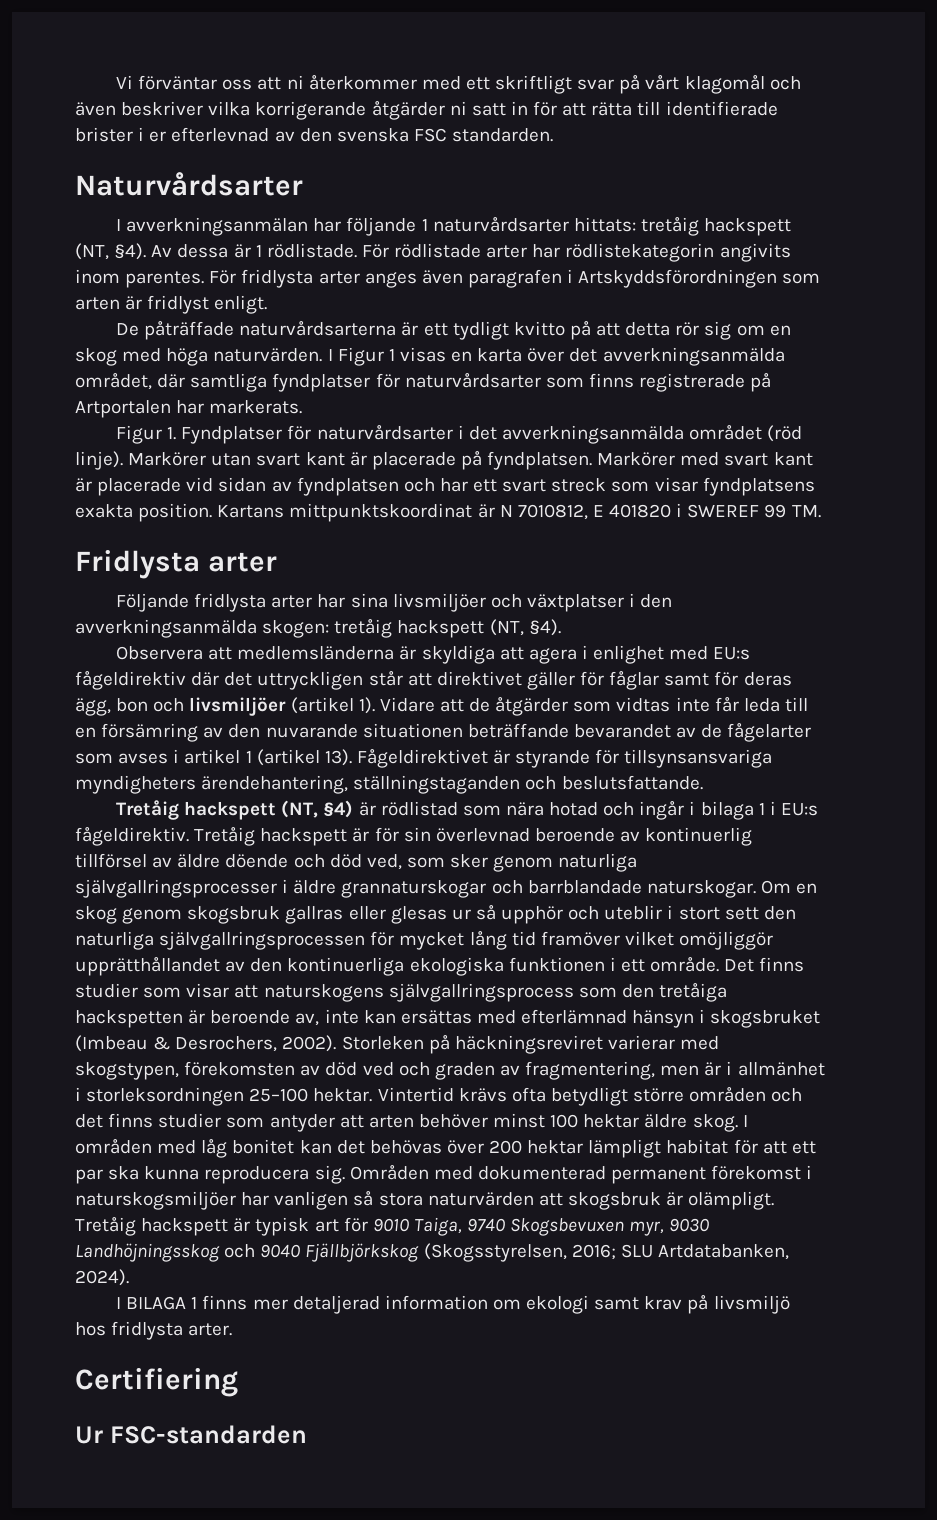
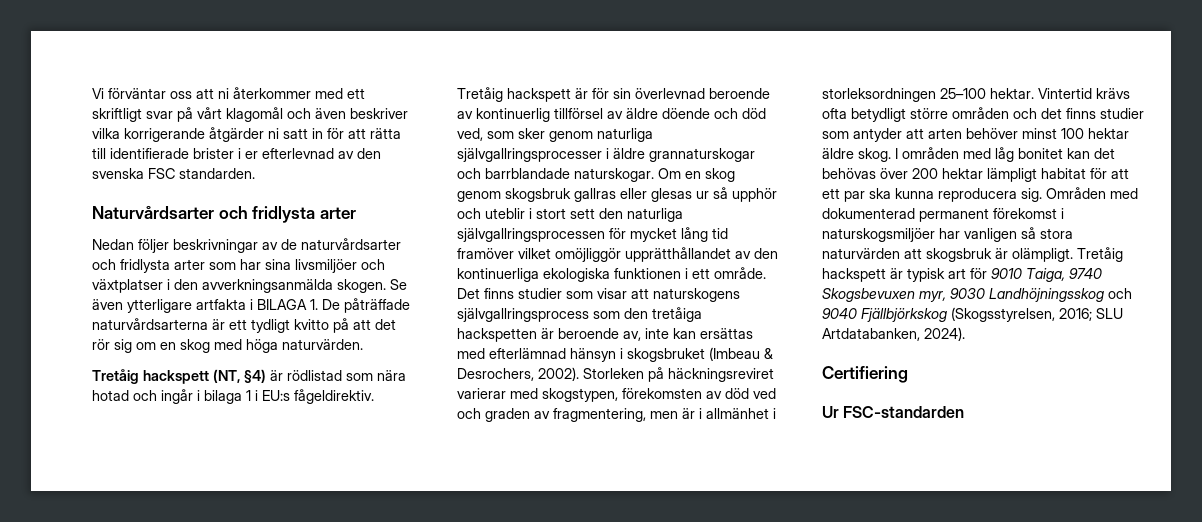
- Naturvårdsarter
- I avverkningsanmälan har följande 1 naturvårdsarter hittats: tretåig hackspett (NT, §4). Av dessa är 1 rödlistade. För rödlistade arter har rödlistekategorin angivits inom parentes. För fridlysta arter anges även paragrafen i Artskyddsförordningen som arten är fridlyst enligt.
- De påträffade naturvårdsarterna är ett tydligt kvitto på att detta rör sig om en skog med höga naturvärden. I Figur 1 visas en karta över det avverkningsanmälda området, där samtliga fyndplatser för naturvårdsarter som finns registrerade på Artportalen har markerats.
- Figur 1. Fyndplatser för naturvårdsarter i det avverkningsanmälda området (röd linje). Markörer utan svart kant är placerade på fyndplatsen. Markörer med svart kant är placerade vid sidan av fyndplatsen och har ett svart streck som visar fyndplatsens exakta position. Kartans mittpunktskoordinat är N 7010812, E 401820 i SWEREF 99 TM.
- Fridlysta arter
- Följande fridlysta arter har sina livsmiljöer och växtplatser i den avverkningsanmälda skogen: tretåig hackspett (NT, §4).
- Observera att medlemsländerna är skyldiga att agera i enlighet med EU:s fågeldirektiv där det uttryckligen står att direktivet gäller för fåglar samt för deras ägg, bon och livsmiljöer (artikel 1). Vidare att de åtgärder som vidtas inte får leda till en försämring av den nuvarande situationen beträffande bevarandet av de fågelarter som avses i artikel 1 (artikel 13). Fågeldirektivet är styrande för tillsynsansvariga myndigheters ärendehantering, ställningstaganden och beslutsfattande.
+ Naturvårdsarter och fridlysta arter
+ Nedan följer beskrivningar av de naturvårdsarter och fridlysta arter som har sina livsmiljöer och växtplatser i den avverkningsanmälda skogen. Se även ytterligare artfakta i BILAGA 1. De påträffade naturvårdsarterna är ett tydligt kvitto på att det rör sig om en skog med höga naturvärden.
- I BILAGA 1 finns mer detaljerad information om ekologi samt krav på livsmiljö hos fridlysta arter.

